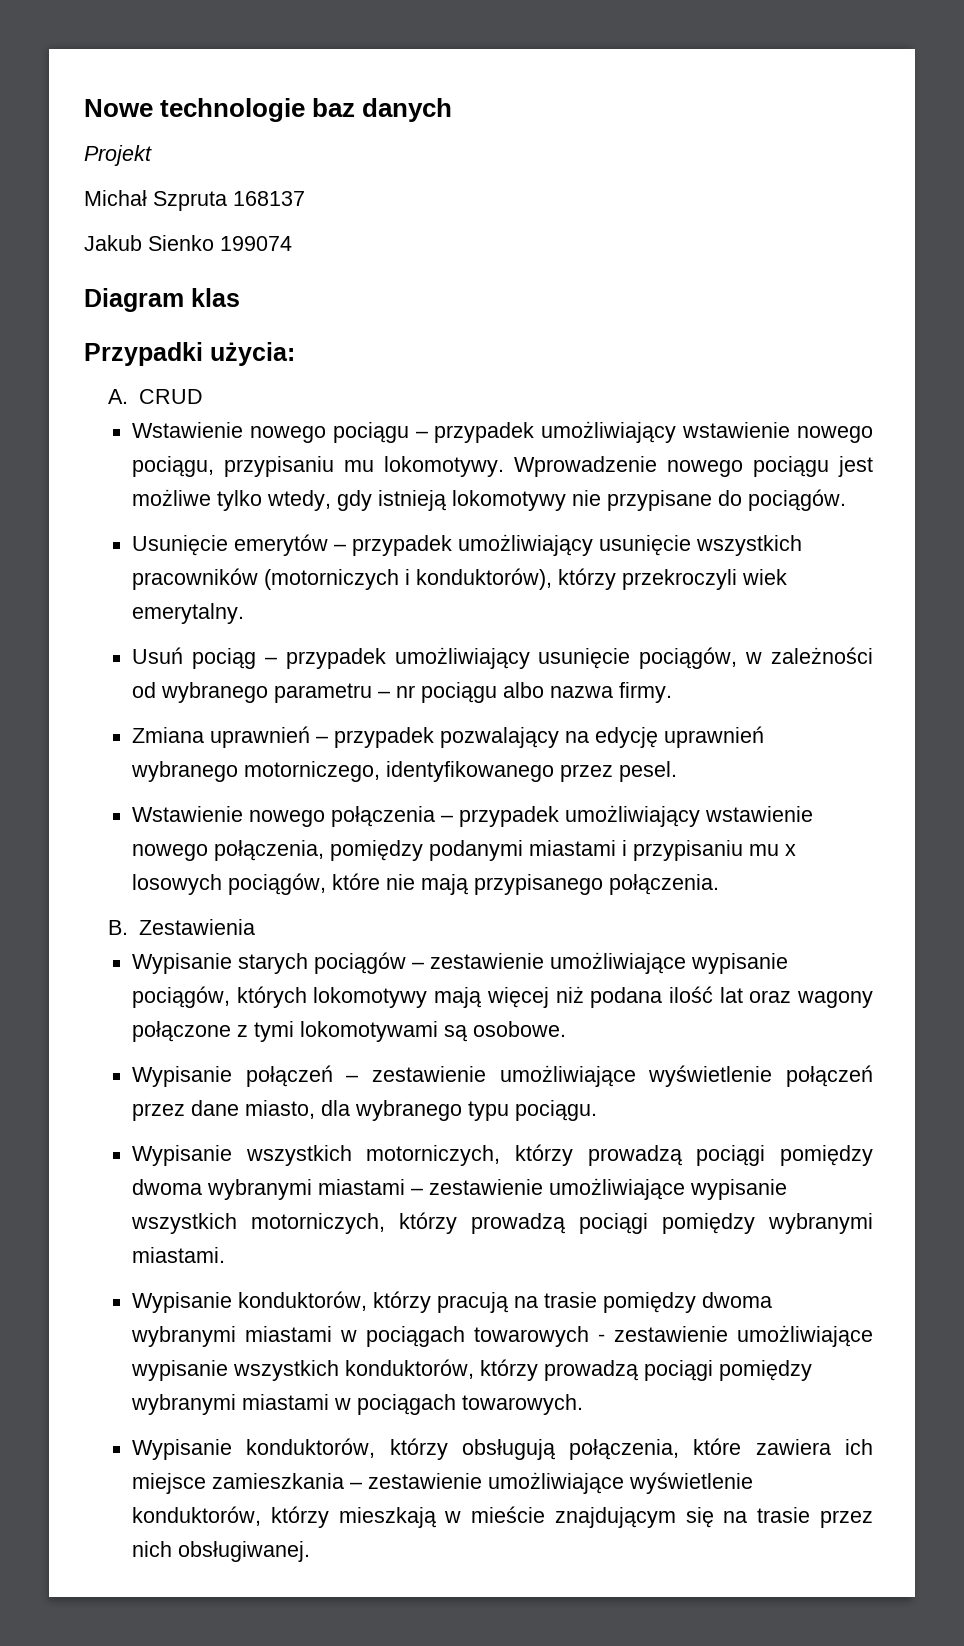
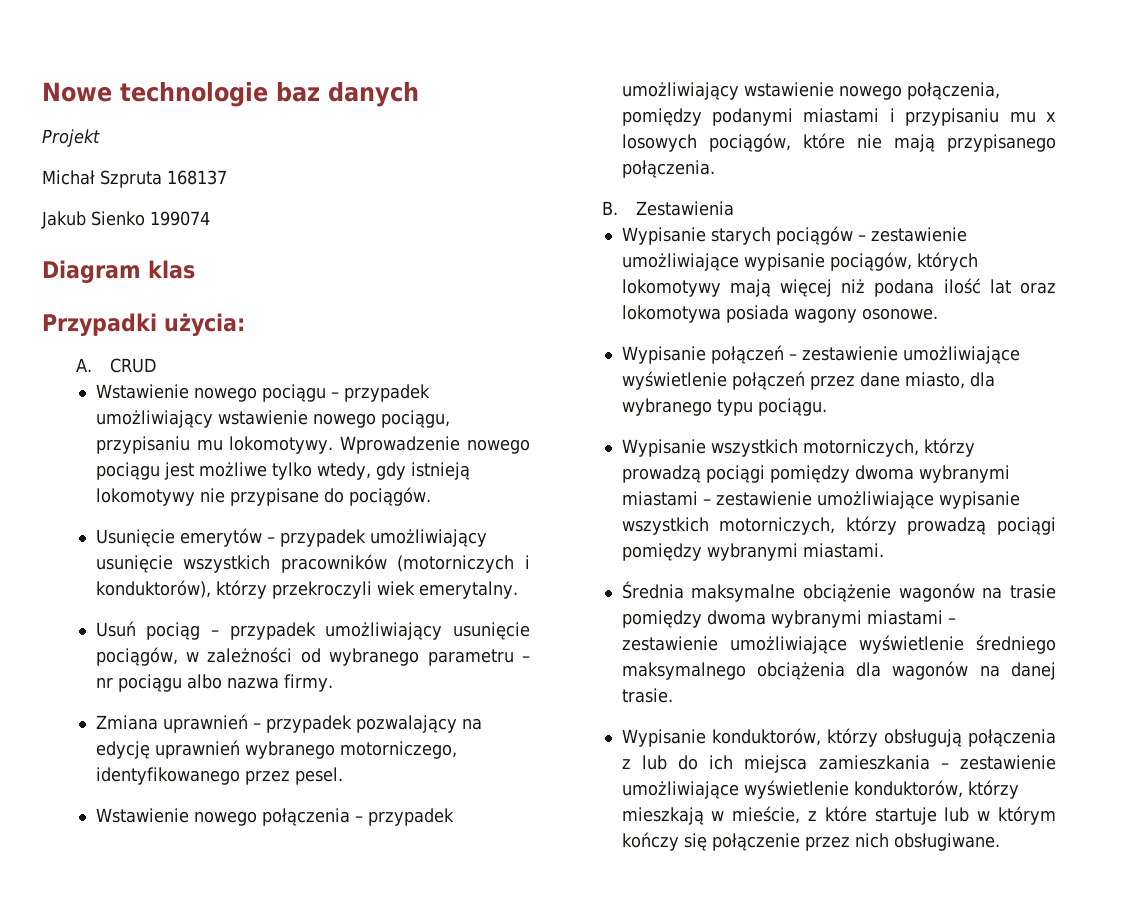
- Wypisanie starych pociągów – zestawienie umożliwiające wypisanie pociągów, których lokomotywy mają więcej niż podana ilość lat oraz wagony połączone z tymi lokomotywami są osobowe.
+ Wypisanie starych pociągów – zestawienie umożliwiające wypisanie pociągów, których lokomotywy mają więcej niż podana ilość lat oraz lokomotywa posiada wagony osonowe.
- Wypisanie konduktorów, którzy pracują na trasie pomiędzy dwoma wybranymi miastami w pociągach towarowych - zestawienie umożliwiające wypisanie wszystkich konduktorów, którzy prowadzą pociągi pomiędzy wybranymi miastami w pociągach towarowych.
- Wypisanie konduktorów, którzy obsługują połączenia, które zawiera ich miejsce zamieszkania – zestawienie umożliwiające wyświetlenie konduktorów, którzy mieszkają w mieście znajdującym się na trasie przez nich obsługiwanej.
+ Średnia maksymalne obciążenie wagonów na trasie pomiędzy dwoma wybranymi miastami – zestawienie umożliwiające wyświetlenie średniego maksymalnego obciążenia dla wagonów na danej trasie.
+ Wypisanie konduktorów, którzy obsługują połączenia z lub do ich miejsca zamieszkania – zestawienie umożliwiające wyświetlenie konduktorów, którzy mieszkają w mieście, z które startuje lub w którym kończy się połączenie przez nich obsługiwane.

